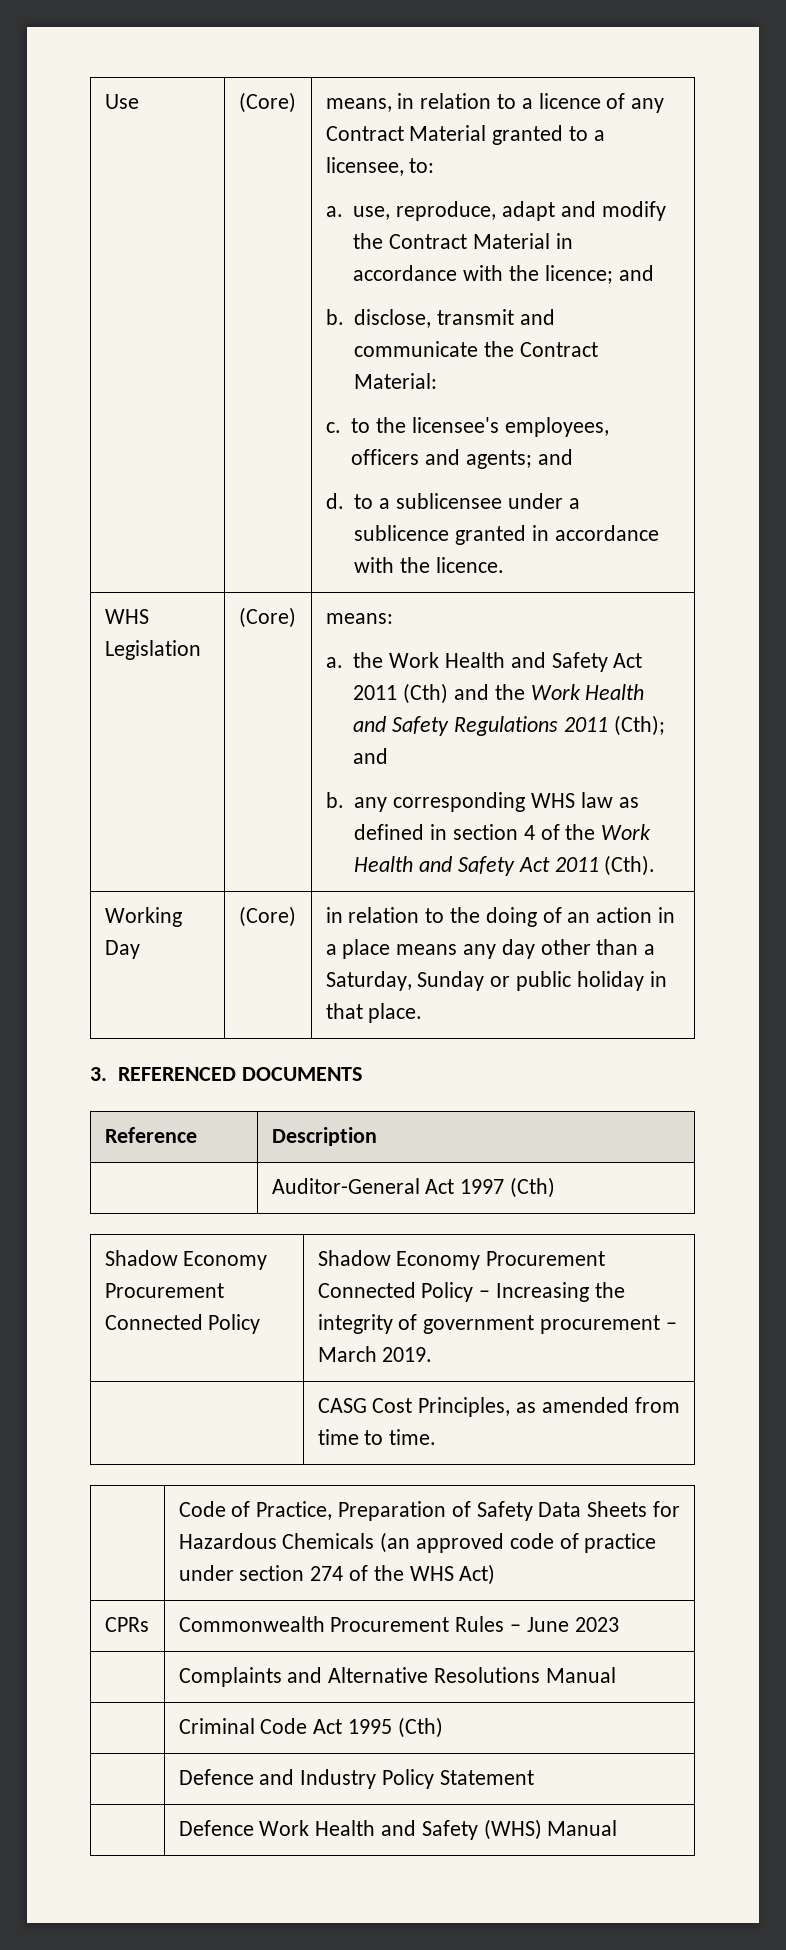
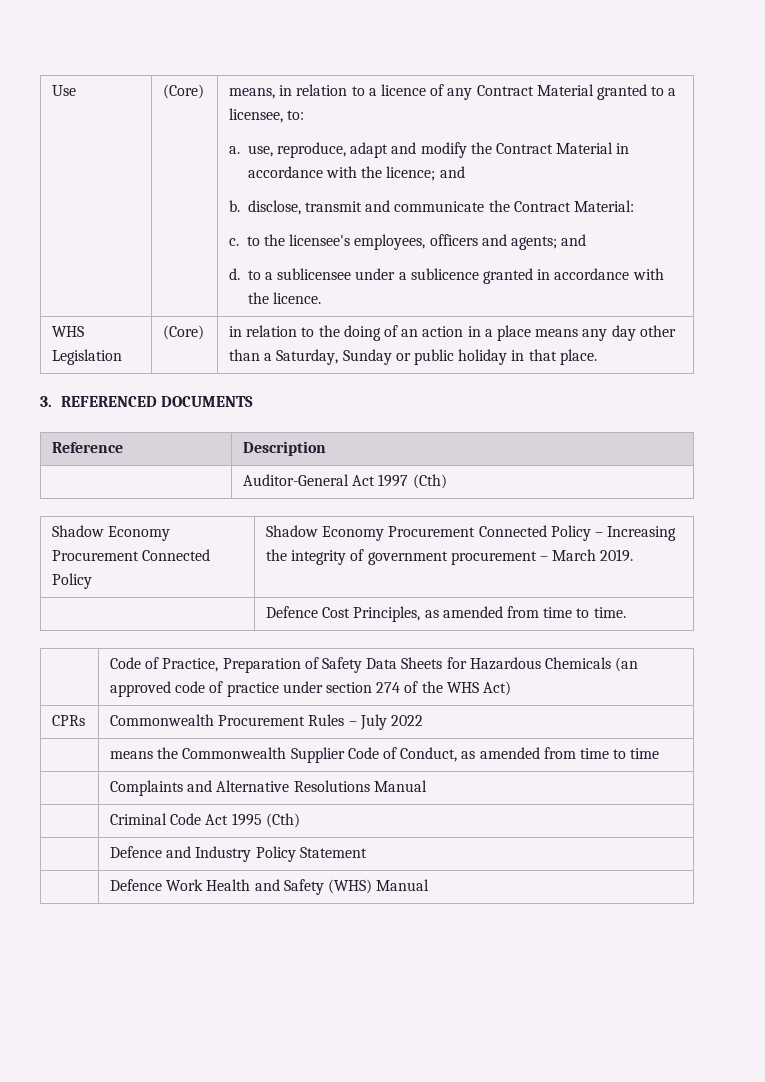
- means:
- a. the Work Health and Safety Act 2011 (Cth) and the Work Health and Safety Regulations 2011 (Cth); and
- b. any corresponding WHS law as defined in section 4 of the Work Health and Safety Act 2011 (Cth).
- Working Day | (Core) | in relation to the doing of an action in a place means any day other than a Saturday, Sunday or public holiday in that place.
+ in relation to the doing of an action in a place means any day other than a Saturday, Sunday or public holiday in that place.
- | CASG Cost Principles, as amended from time to time.
+ | Defence Cost Principles, as amended from time to time.
- CPRs | Commonwealth Procurement Rules – June 2023
+ CPRs | Commonwealth Procurement Rules – July 2022
+ | means the Commonwealth Supplier Code of Conduct, as amended from time to time

